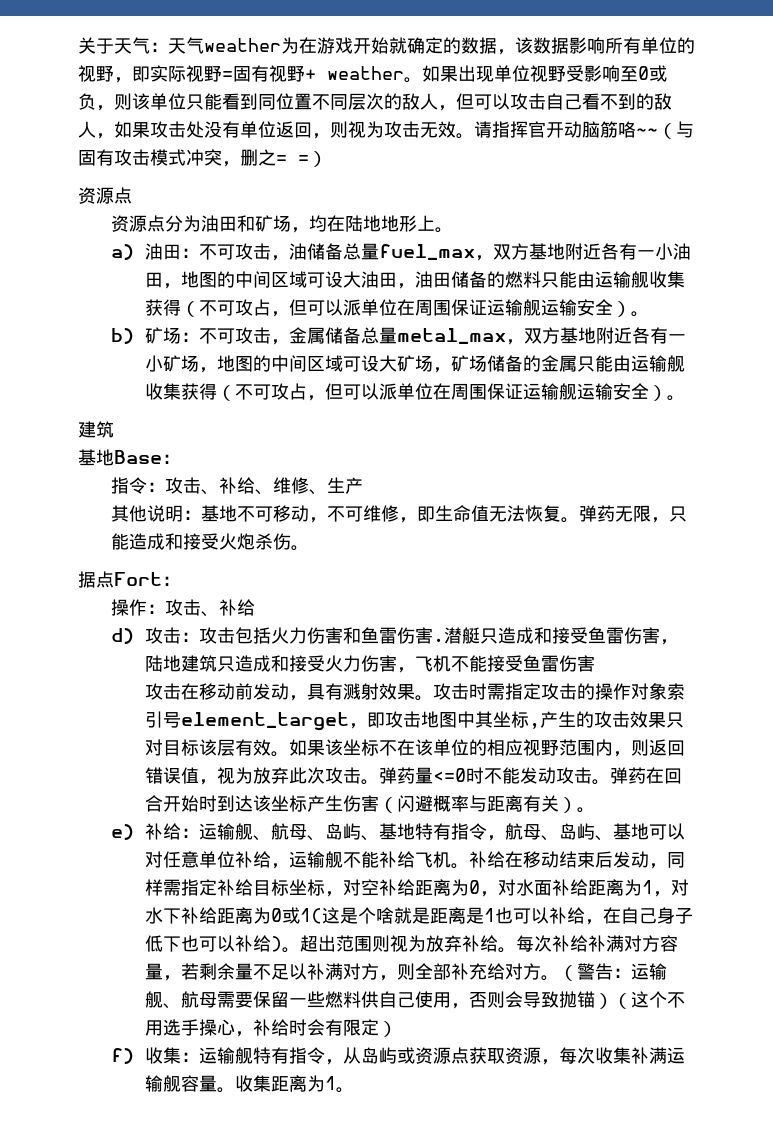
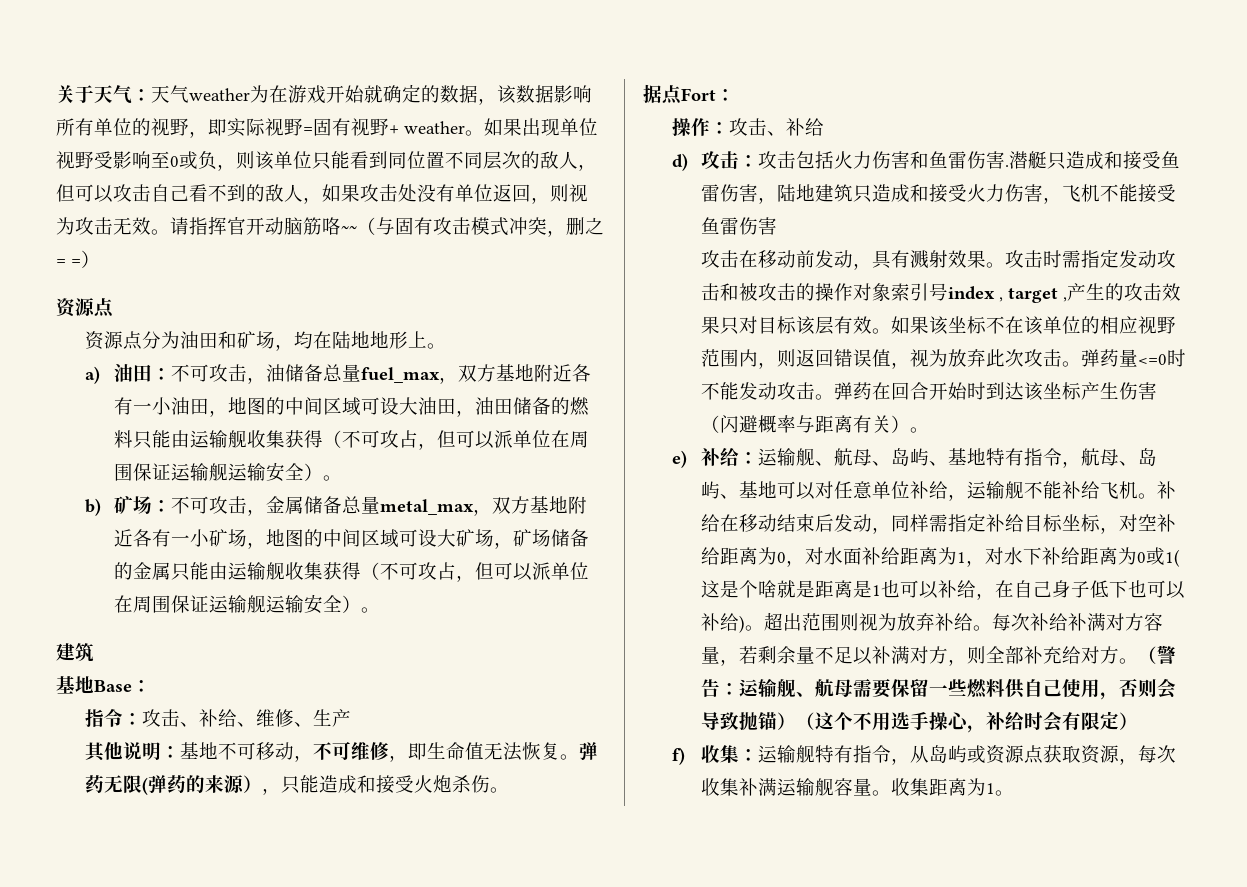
- 弹药无限，只能造成和接受火炮杀伤。
+ 弹药无限(弹药的来源），只能造成和接受火炮杀伤。
- 攻击时需指定攻击的操作对象索引号element_target，即攻击地图中其坐标,产生的攻击效果只对目标该层有效。
+ 攻击时需指定发动攻击和被攻击的操作对象索引号index , target ,产生的攻击效果只对目标该层有效。

